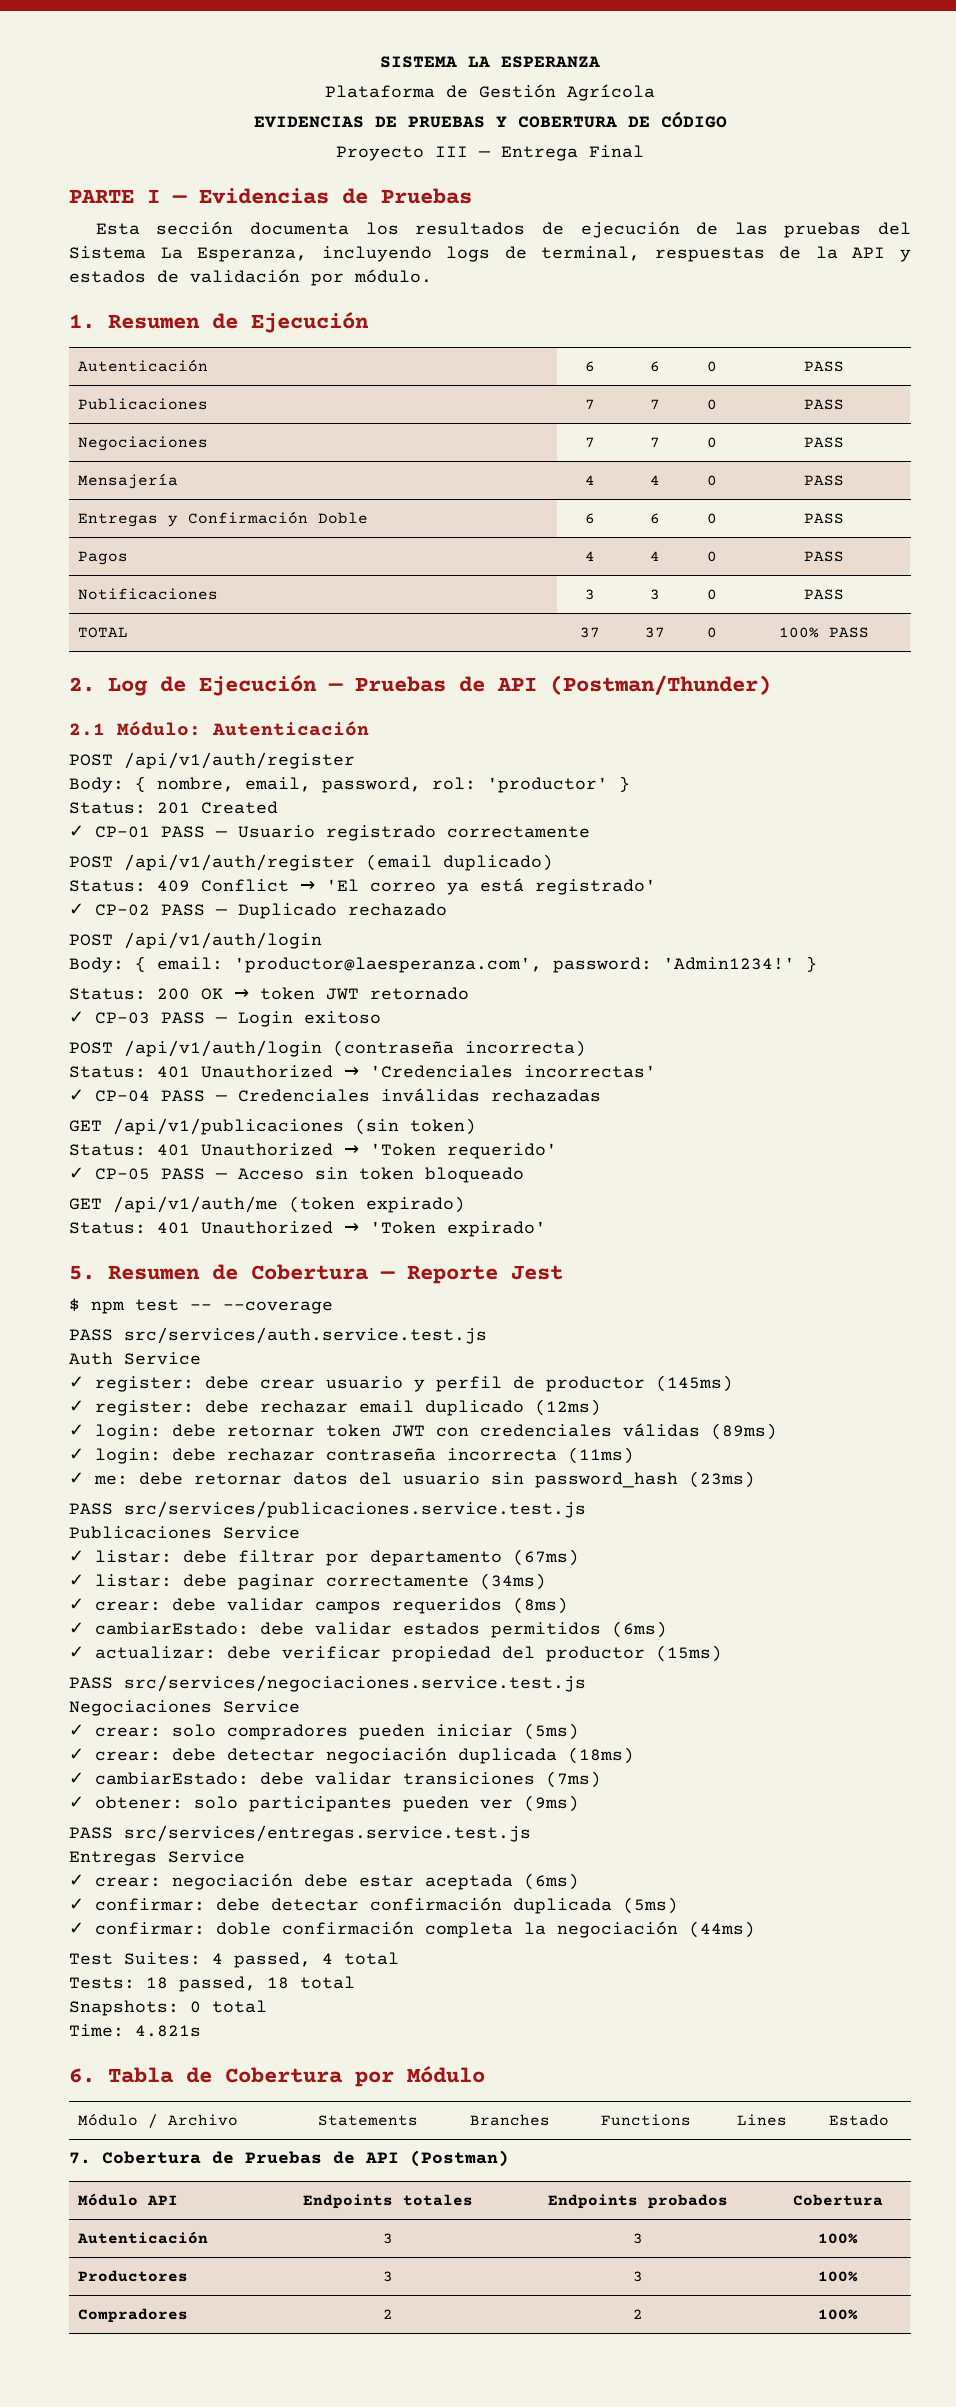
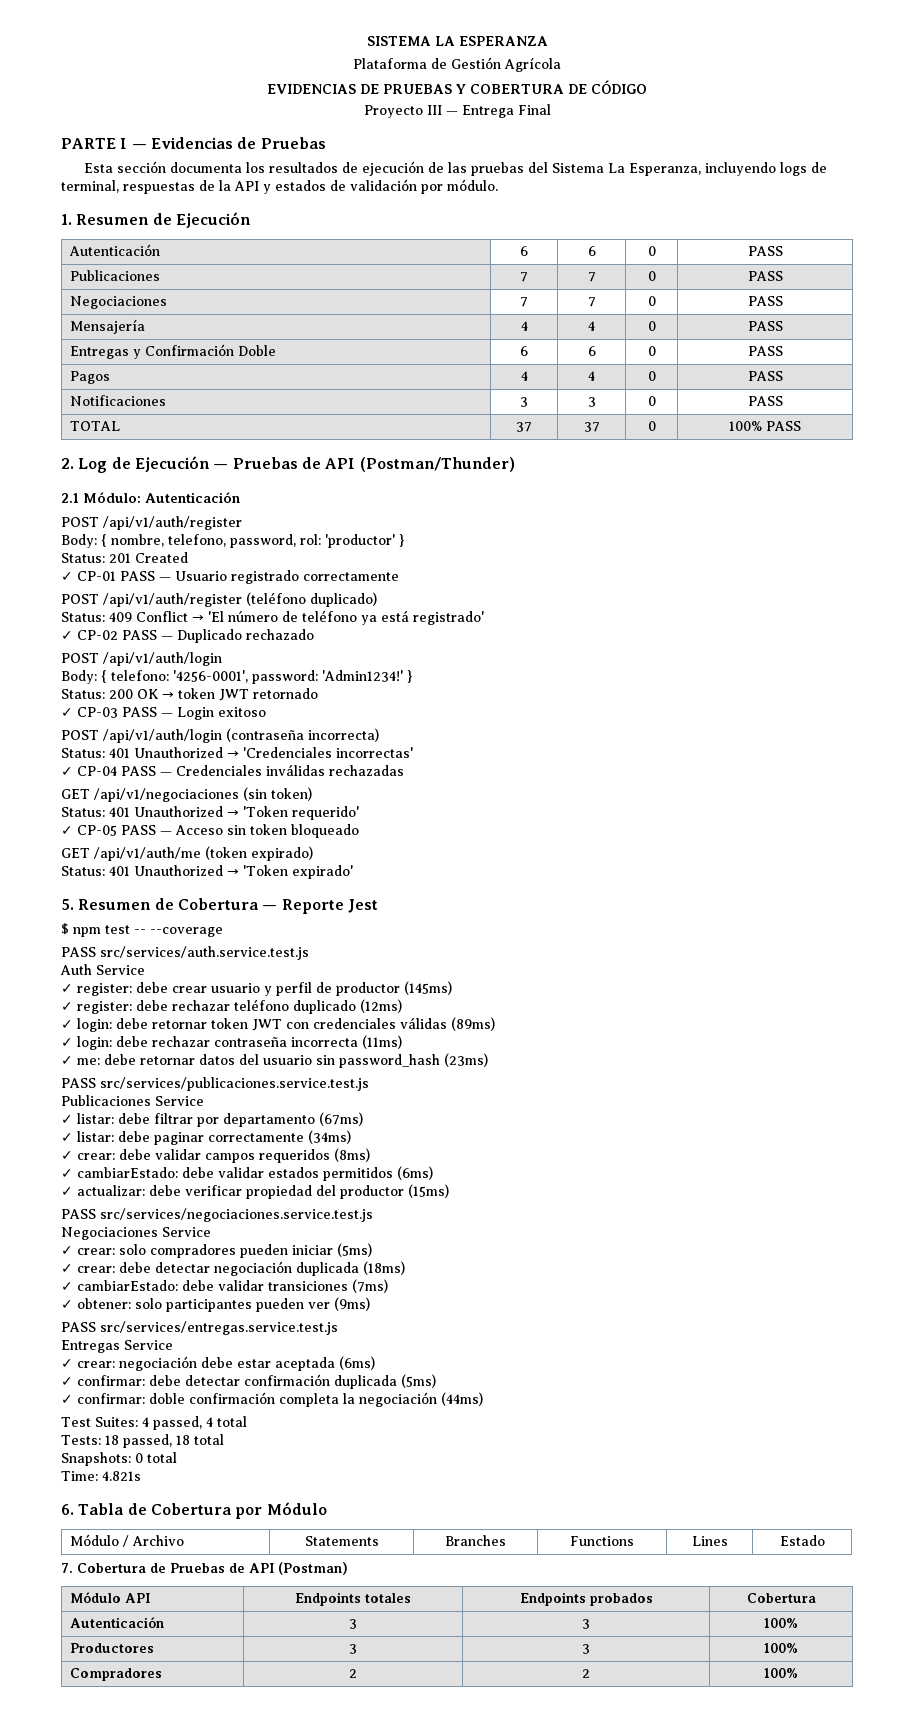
- Body: { nombre, email, password, rol: 'productor' }
+ Body: { nombre, telefono, password, rol: 'productor' }
- POST /api/v1/auth/register (email duplicado)
+ POST /api/v1/auth/register (teléfono duplicado)
- Status: 409 Conflict → 'El correo ya está registrado'
+ Status: 409 Conflict → 'El número de teléfono ya está registrado'
- Body: { email: 'productor@laesperanza.com', password: 'Admin1234!'
+ Body: { telefono: '4256-0001', password: 'Admin1234!'
- GET /api/v1/publicaciones (sin token)
+ GET /api/v1/negociaciones (sin token)
- ✓ register: debe rechazar email duplicado (12ms)
+ ✓ register: debe rechazar teléfono duplicado (12ms)

